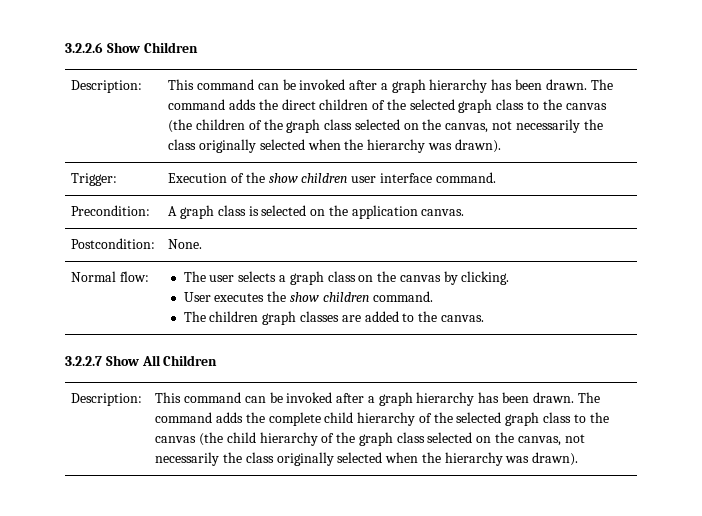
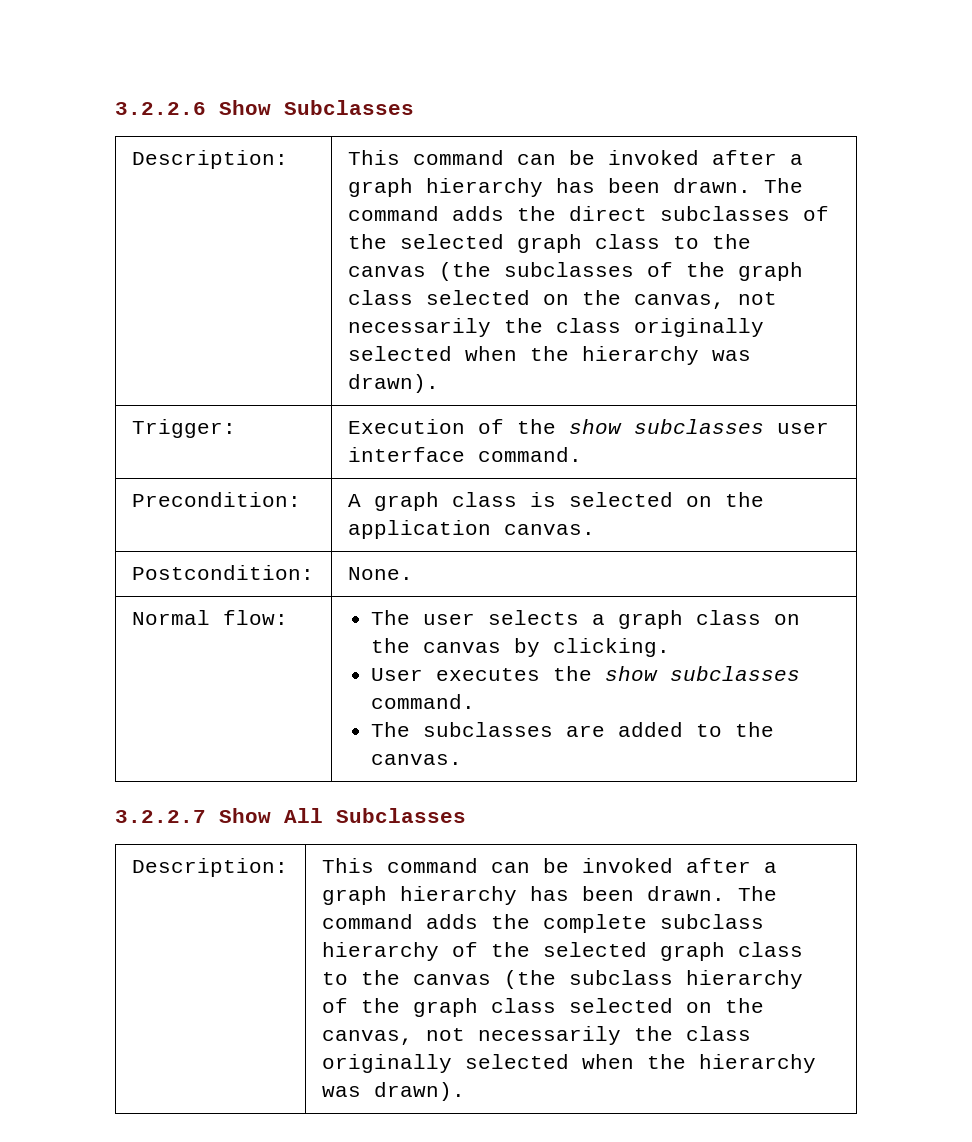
- 3.2.2.6 Show Children
+ 3.2.2.6 Show Subclasses
- The command adds the direct children of the selected graph class to the canvas (the children of the graph class selected on the canvas, not necessarily the class originally selected when the hierarchy was drawn).
+ The command adds the direct subclasses of the selected graph class to the canvas (the subclasses of the graph class selected on the canvas, not necessarily the class originally selected when the hierarchy was drawn).
- Trigger: | Execution of the show children user interface command.
+ Trigger: | Execution of the show subclasses user interface command.
  Normal flow: | The user selects a graph class on the canvas by clicking.
- User executes the show children command.
- The children graph classes are added to the canvas.
+ User executes the show subclasses command.
+ The subclasses are added to the canvas.
- 3.2.2.7 Show All Children
+ 3.2.2.7 Show All Subclasses
- The command adds the complete child hierarchy of the selected graph class to the canvas (the child hierarchy of the graph class selected on the canvas, not necessarily the class originally selected when the hierarchy was drawn).
+ The command adds the complete subclass hierarchy of the selected graph class to the canvas (the subclass hierarchy of the graph class selected on the canvas, not necessarily the class originally selected when the hierarchy was drawn).

